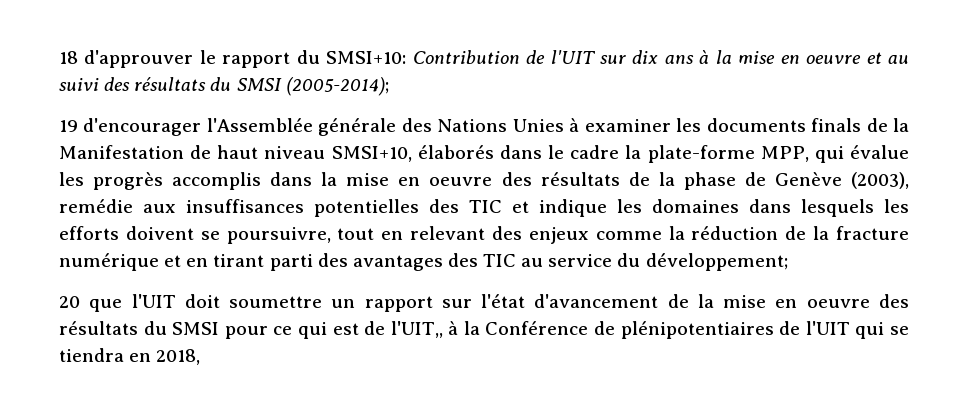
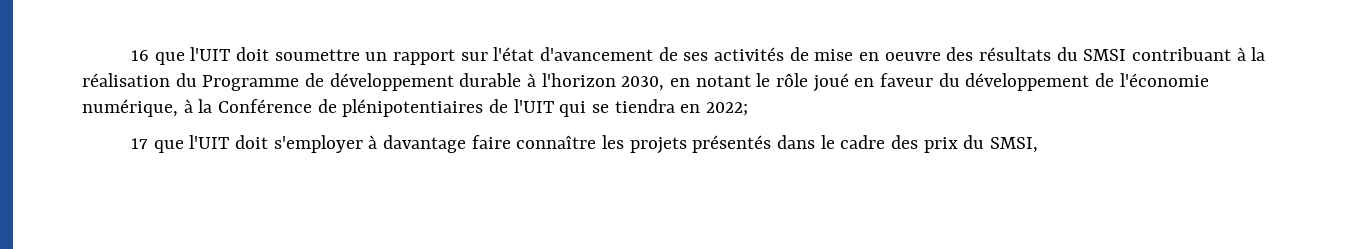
- 18 d'approuver le rapport du SMSI+10: Contribution de l'UIT sur dix ans à la mise en oeuvre et au suivi des résultats du SMSI (2005-2014);
- 19 d'encourager l'Assemblée générale des Nations Unies à examiner les documents finals de la Manifestation de haut niveau SMSI+10, élaborés dans le cadre la plate-forme MPP, qui évalue les progrès accomplis dans la mise en oeuvre des résultats de la phase de Genève (2003), remédie aux insuffisances potentielles des TIC et indique les domaines dans lesquels les efforts doivent se poursuivre, tout en relevant des enjeux comme la réduction de la fracture numérique et en tirant parti des avantages des TIC au service du développement;
- 20 que l'UIT doit soumettre un rapport sur l'état d'avancement de la mise en oeuvre des résultats du SMSI pour ce qui est de l'UIT,, à la Conférence de plénipotentiaires de l'UIT qui se tiendra en 2018,
+ 16 que l'UIT doit soumettre un rapport sur l'état d'avancement de ses activités de mise en oeuvre des résultats du SMSI contribuant à la réalisation du Programme de développement durable à l'horizon 2030, en notant le rôle joué en faveur du développement de l'économie numérique, à la Conférence de plénipotentiaires de l'UIT qui se tiendra en 2022;
+ 17 que l'UIT doit s'employer à davantage faire connaître les projets présentés dans le cadre des prix du SMSI,

